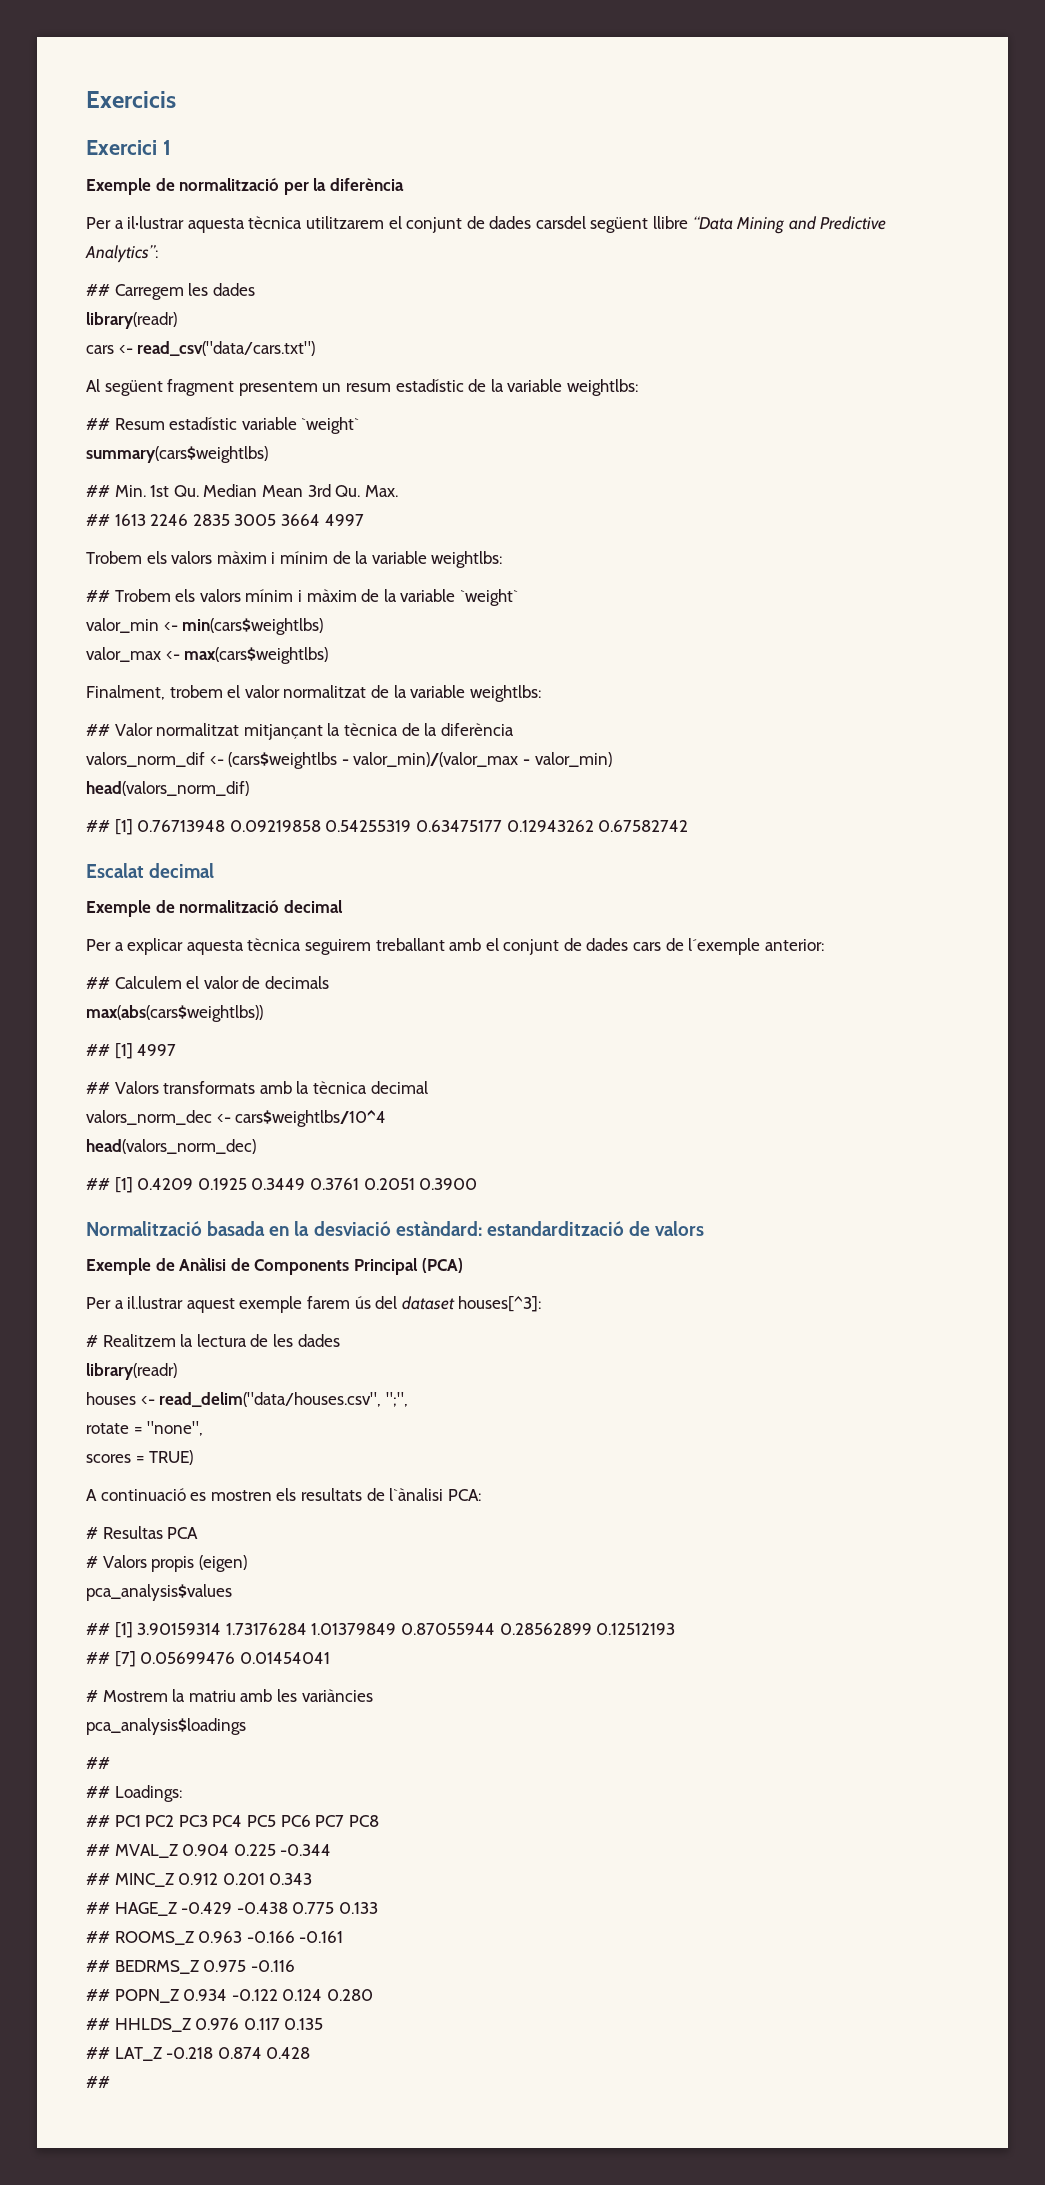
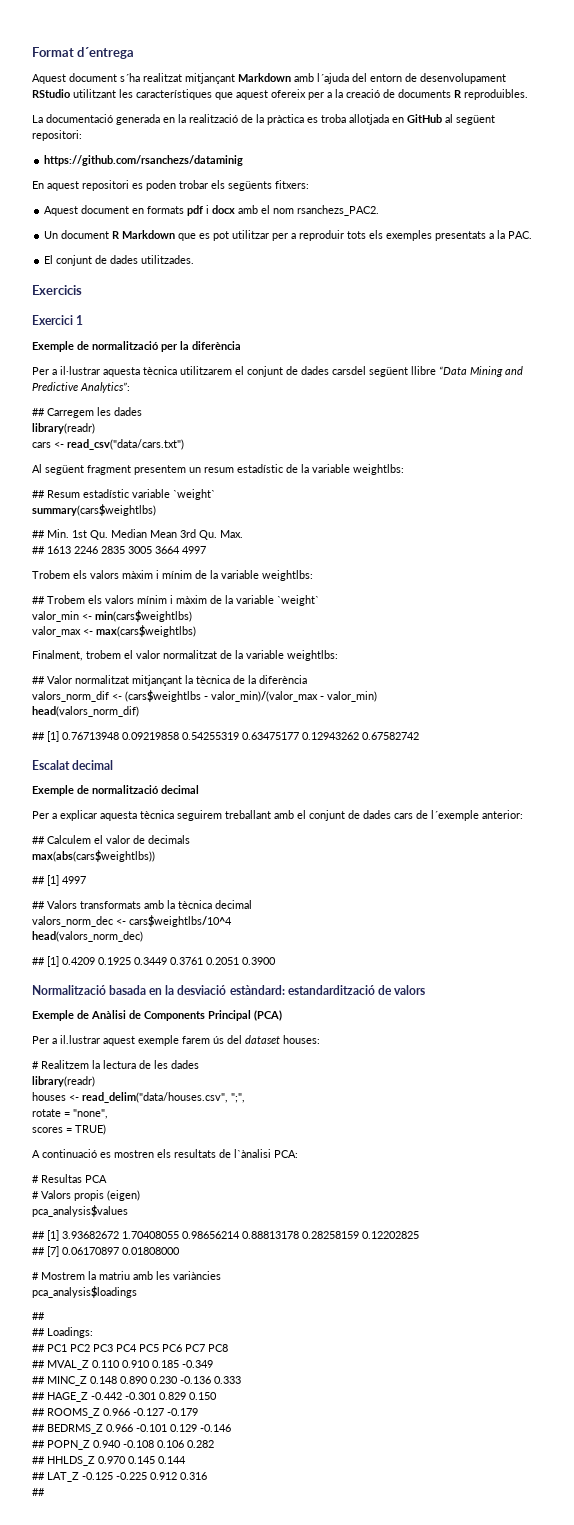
+ Format d´entrega
+ Aquest document s´ha realitzat mitjançant Markdown amb l´ajuda del entorn de desenvolupament RStudio utilitzant les característiques que aquest ofereix per a la creació de documents R reproduibles.
+ La documentació generada en la realització de la pràctica es troba allotjada en GitHub al següent repositori:
+ https://github.com/rsanchezs/dataminig
+ En aquest repositori es poden trobar els següents fitxers:
+ Aquest document en formats pdf i docx amb el nom rsanchezs_PAC2.
+ Un document R Markdown que es pot utilitzar per a reproduir tots els exemples presentats a la PAC.
+ El conjunt de dades utilitzades.
- Per a il.lustrar aquest exemple farem ús del dataset houses[^3]:
+ Per a il.lustrar aquest exemple farem ús del dataset houses:
- ## [1] 3.90159314 1.73176284 1.01379849 0.87055944 0.28562899 0.12512193
+ ## [1] 3.93682672 1.70408055 0.98656214 0.88813178 0.28258159 0.12202825
- ## [7] 0.05699476 0.01454041
+ ## [7] 0.06170897 0.01808000
- ## MVAL_Z 0.904 0.225 -0.344
- ## MINC_Z 0.912 0.201 0.343
- ## HAGE_Z -0.429 -0.438 0.775 0.133
+ ## MVAL_Z 0.110 0.910 0.185 -0.349
+ ## MINC_Z 0.148 0.890 0.230 -0.136 0.333
+ ## HAGE_Z -0.442 -0.301 0.829 0.150
- ## ROOMS_Z 0.963 -0.166 -0.161
+ ## ROOMS_Z 0.966 -0.127 -0.179
- ## BEDRMS_Z 0.975 -0.116
- ## POPN_Z 0.934 -0.122 0.124 0.280
+ ## BEDRMS_Z 0.966 -0.101 0.129 -0.146
+ ## POPN_Z 0.940 -0.108 0.106 0.282
- ## HHLDS_Z 0.976 0.117 0.135
+ ## HHLDS_Z 0.970 0.145 0.144
- ## LAT_Z -0.218 0.874 0.428
+ ## LAT_Z -0.125 -0.225 0.912 0.316

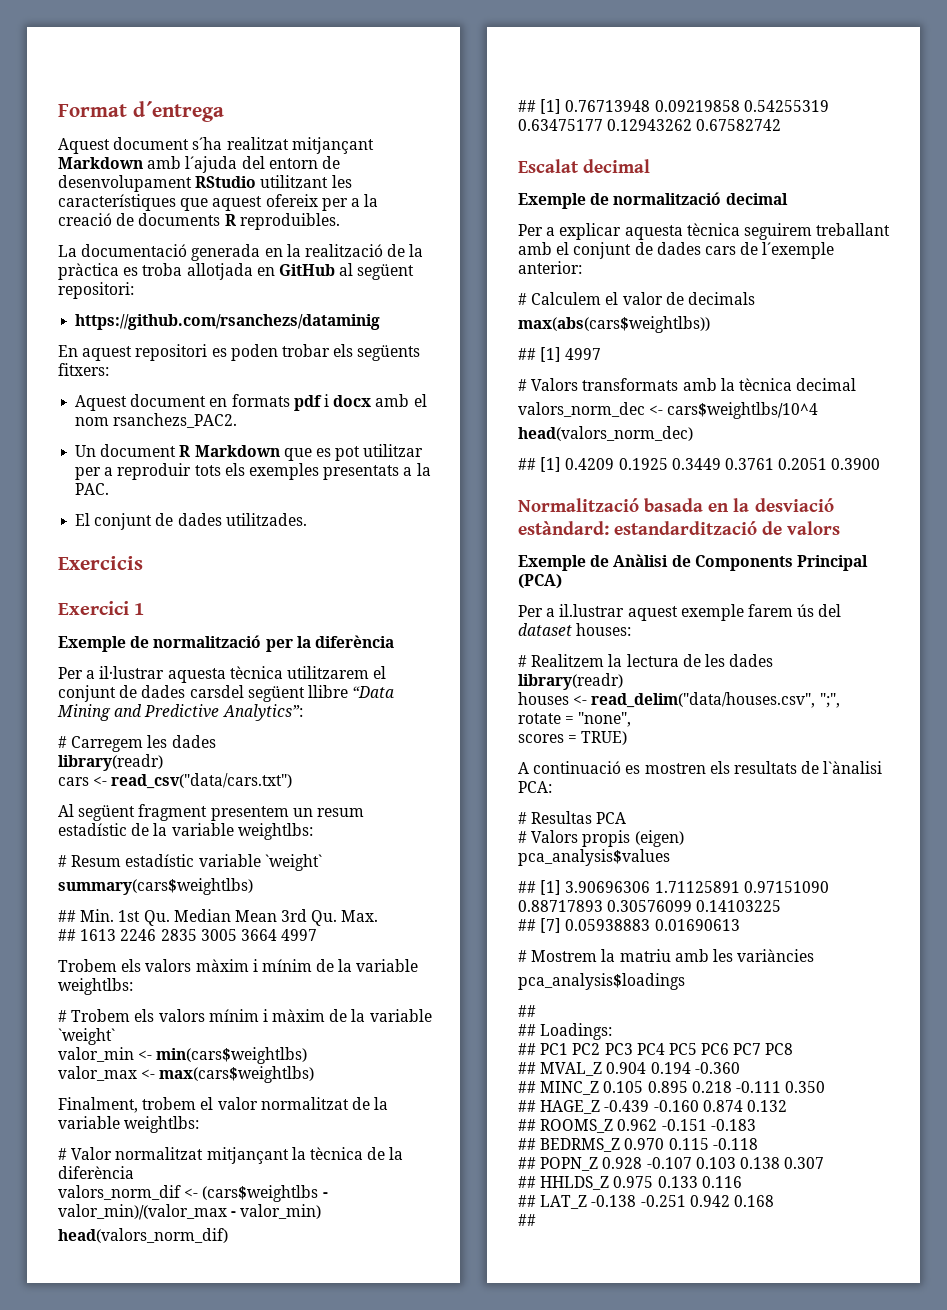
- ## Carregem les dades
+ # Carregem les dades
- ## Resum estadístic variable `weight`
+ # Resum estadístic variable `weight`
- ## Trobem els valors mínim i màxim de la variable `weight`
+ # Trobem els valors mínim i màxim de la variable `weight`
- ## Valor normalitzat mitjançant la tècnica de la diferència
+ # Valor normalitzat mitjançant la tècnica de la diferència
- ## Calculem el valor de decimals
+ # Calculem el valor de decimals
- ## Valors transformats amb la tècnica decimal
+ # Valors transformats amb la tècnica decimal
- ## [1] 3.93682672 1.70408055 0.98656214 0.88813178 0.28258159 0.12202825
+ ## [1] 3.90696306 1.71125891 0.97151090 0.88717893 0.30576099 0.14103225
- ## [7] 0.06170897 0.01808000
+ ## [7] 0.05938883 0.01690613
- ## MVAL_Z 0.110 0.910 0.185 -0.349
- ## MINC_Z 0.148 0.890 0.230 -0.136 0.333
- ## HAGE_Z -0.442 -0.301 0.829 0.150
+ ## MVAL_Z 0.904 0.194 -0.360
+ ## MINC_Z 0.105 0.895 0.218 -0.111 0.350
+ ## HAGE_Z -0.439 -0.160 0.874 0.132
- ## ROOMS_Z 0.966 -0.127 -0.179
+ ## ROOMS_Z 0.962 -0.151 -0.183
- ## BEDRMS_Z 0.966 -0.101 0.129 -0.146
- ## POPN_Z 0.940 -0.108 0.106 0.282
+ ## BEDRMS_Z 0.970 0.115 -0.118
+ ## POPN_Z 0.928 -0.107 0.103 0.138 0.307
- ## HHLDS_Z 0.970 0.145 0.144
+ ## HHLDS_Z 0.975 0.133 0.116
- ## LAT_Z -0.125 -0.225 0.912 0.316
+ ## LAT_Z -0.138 -0.251 0.942 0.168

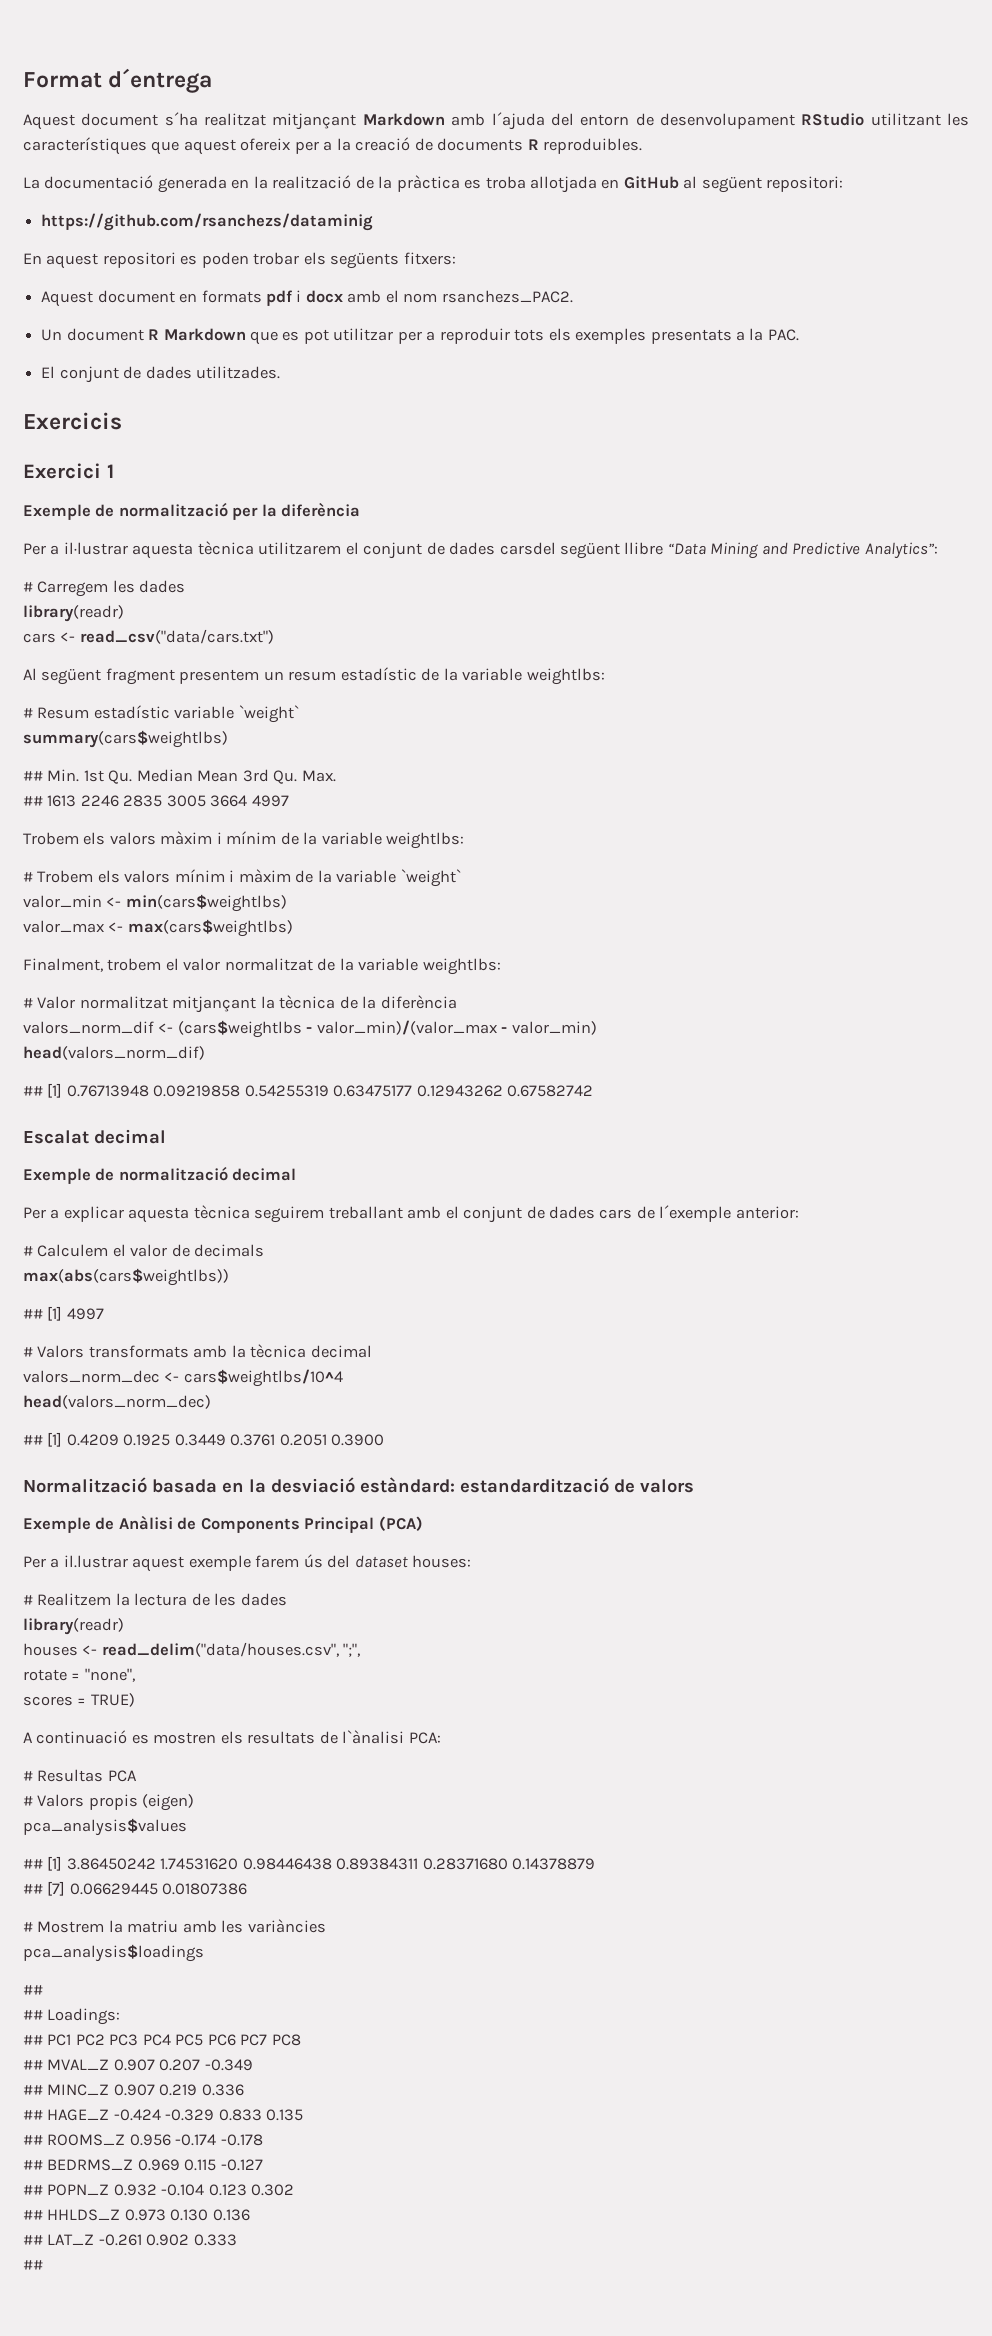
- ## [1] 3.90696306 1.71125891 0.97151090 0.88717893 0.30576099 0.14103225
+ ## [1] 3.86450242 1.74531620 0.98446438 0.89384311 0.28371680 0.14378879
- ## [7] 0.05938883 0.01690613
+ ## [7] 0.06629445 0.01807386
- ## MVAL_Z 0.904 0.194 -0.360
+ ## MVAL_Z 0.907 0.207 -0.349
- ## MINC_Z 0.105 0.895 0.218 -0.111 0.350
- ## HAGE_Z -0.439 -0.160 0.874 0.132
+ ## MINC_Z 0.907 0.219 0.336
+ ## HAGE_Z -0.424 -0.329 0.833 0.135
- ## ROOMS_Z 0.962 -0.151 -0.183
+ ## ROOMS_Z 0.956 -0.174 -0.178
- ## BEDRMS_Z 0.970 0.115 -0.118
+ ## BEDRMS_Z 0.969 0.115 -0.127
- ## POPN_Z 0.928 -0.107 0.103 0.138 0.307
+ ## POPN_Z 0.932 -0.104 0.123 0.302
- ## HHLDS_Z 0.975 0.133 0.116
+ ## HHLDS_Z 0.973 0.130 0.136
- ## LAT_Z -0.138 -0.251 0.942 0.168
+ ## LAT_Z -0.261 0.902 0.333

